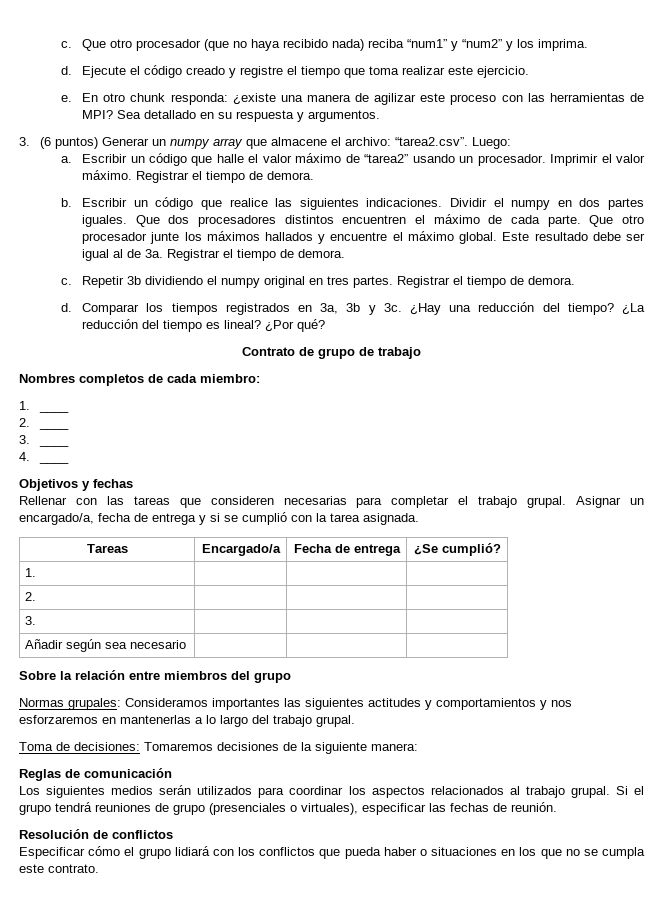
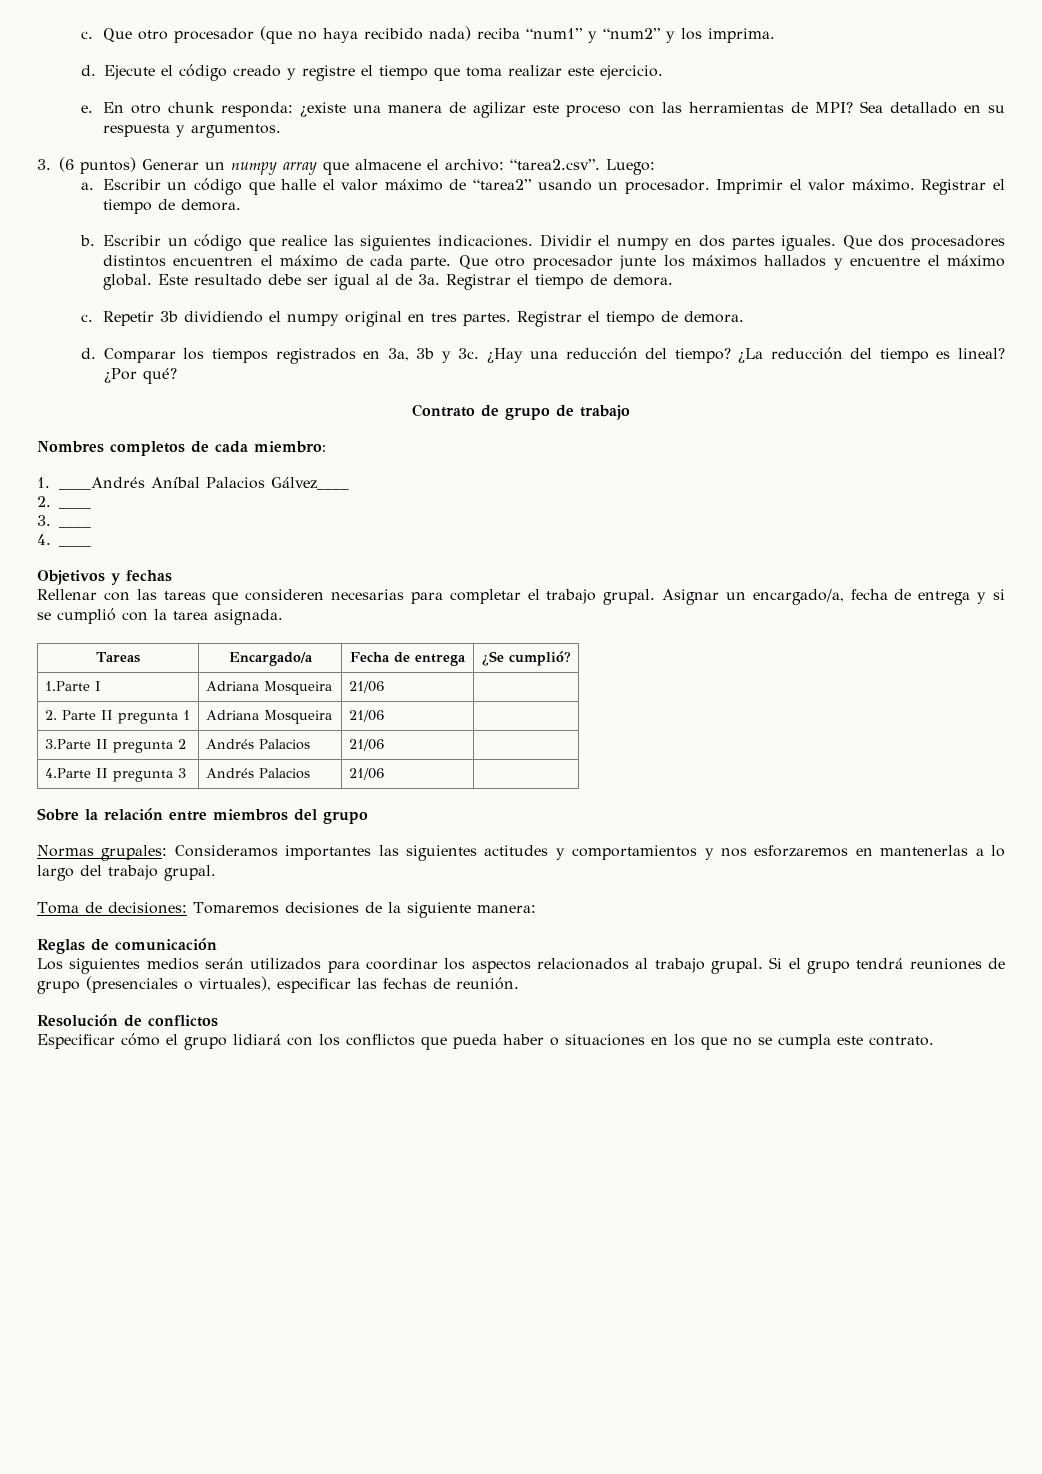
- 1. ____
+ 1. ____Andrés Aníbal Palacios Gálvez____
- 1. | | |
- 2. | | |
- 3. | | |
- Añadir según sea necesario | | |
+ 1.Parte I | Adriana Mosqueira | 21/06 |
+ 2. Parte II pregunta 1 | Adriana Mosqueira | 21/06 |
+ 3.Parte II pregunta 2 | Andrés Palacios | 21/06 |
+ 4.Parte II pregunta 3 | Andrés Palacios | 21/06 |

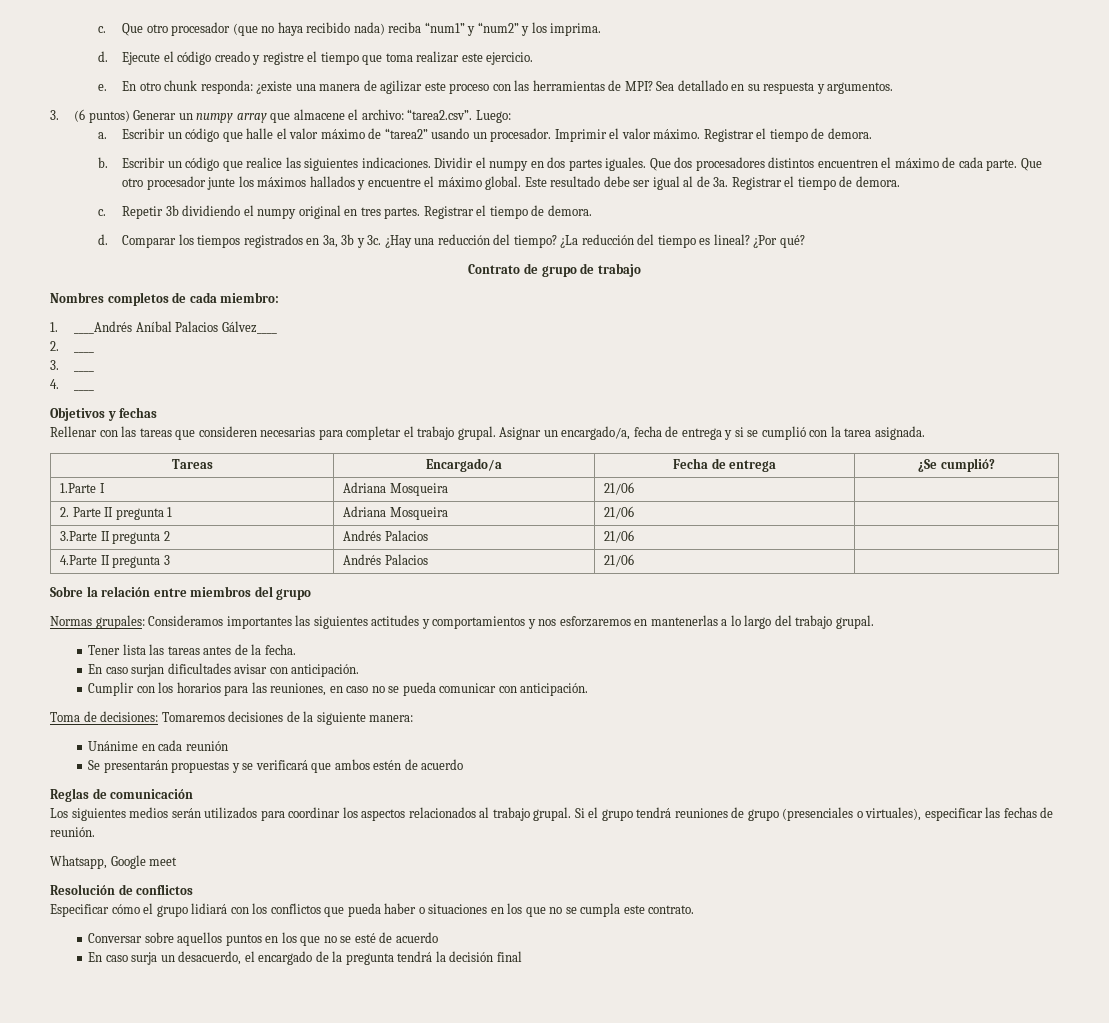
+ Tener lista las tareas antes de la fecha.
+ En caso surjan dificultades avisar con anticipación.
+ Cumplir con los horarios para las reuniones, en caso no se pueda comunicar con anticipación.
+ Unánime en cada reunión
+ Se presentarán propuestas y se verificará que ambos estén de acuerdo
+ Whatsapp, Google meet
+ Conversar sobre aquellos puntos en los que no se esté de acuerdo
+ En caso surja un desacuerdo, el encargado de la pregunta tendrá la decisión final

